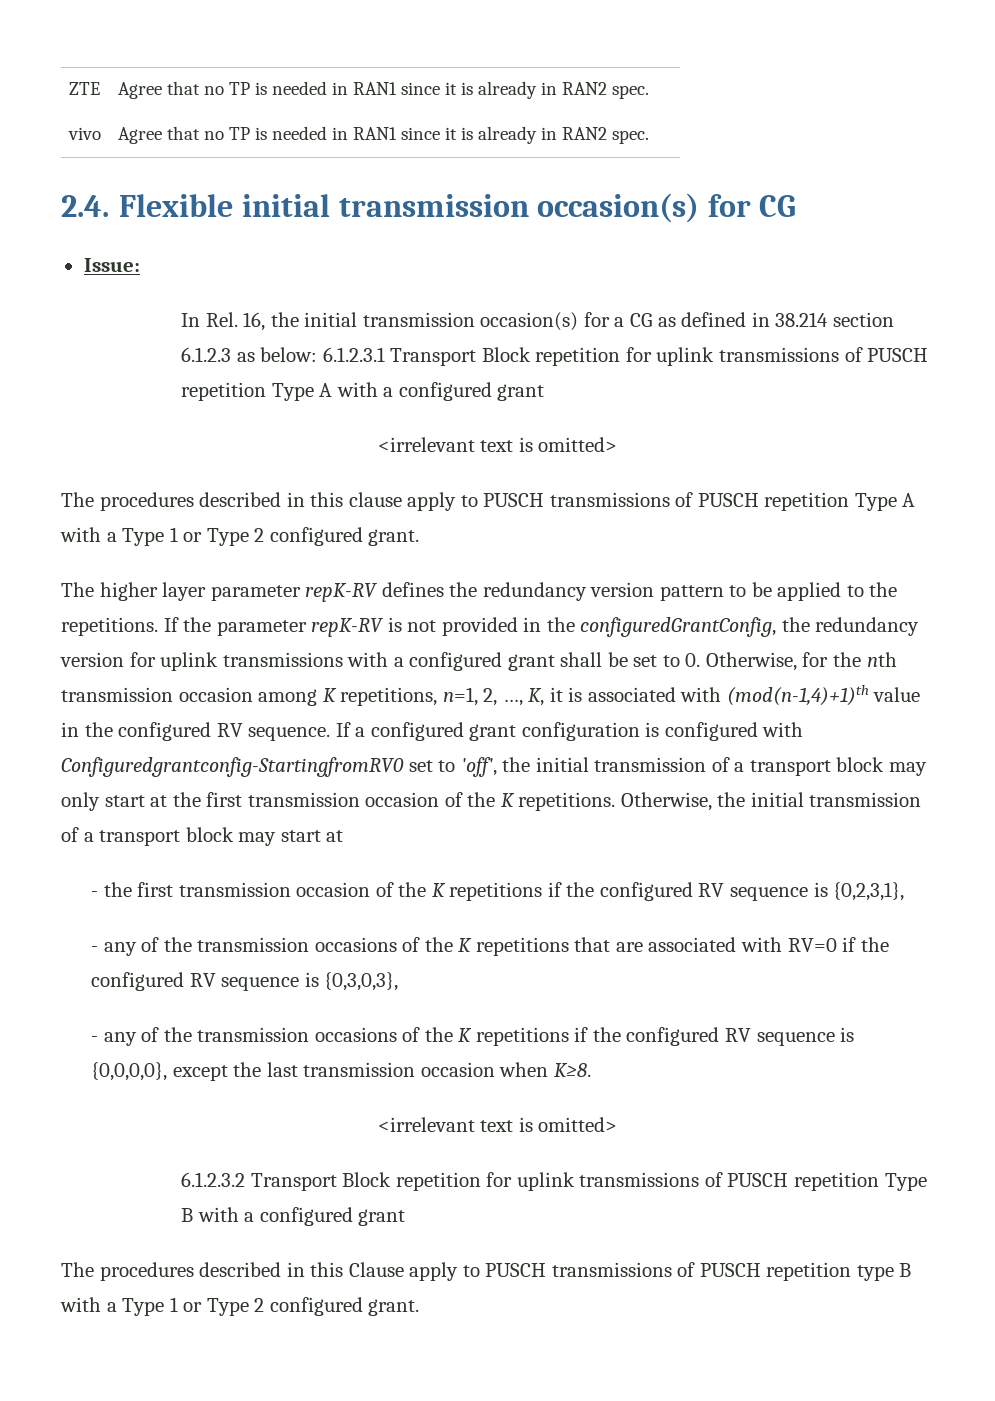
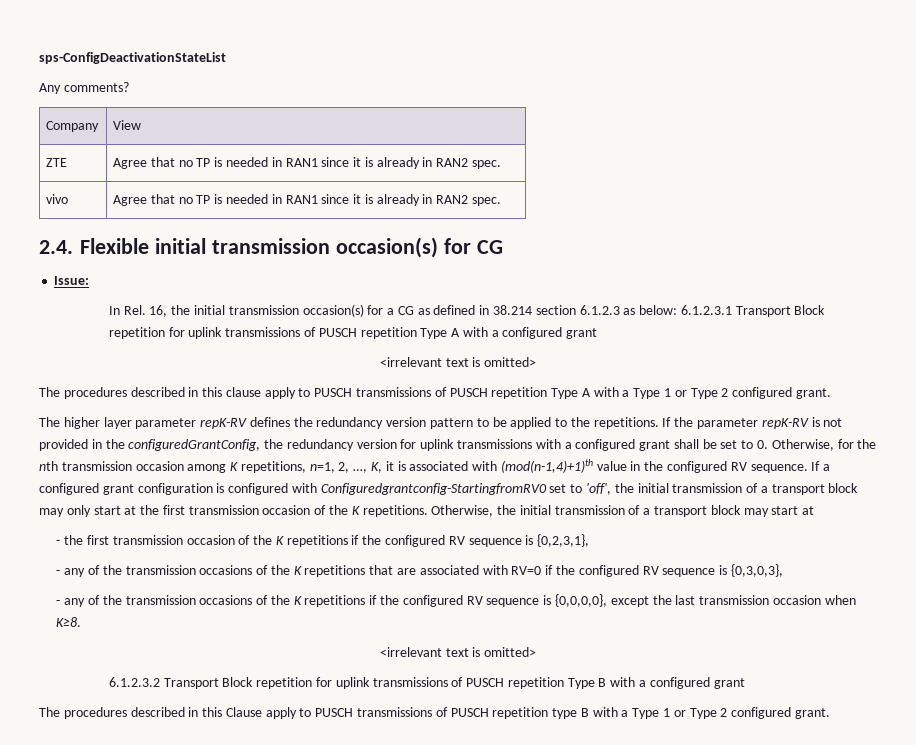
+ sps-ConfigDeactivationStateList
+ Any comments?
+ Company | View

